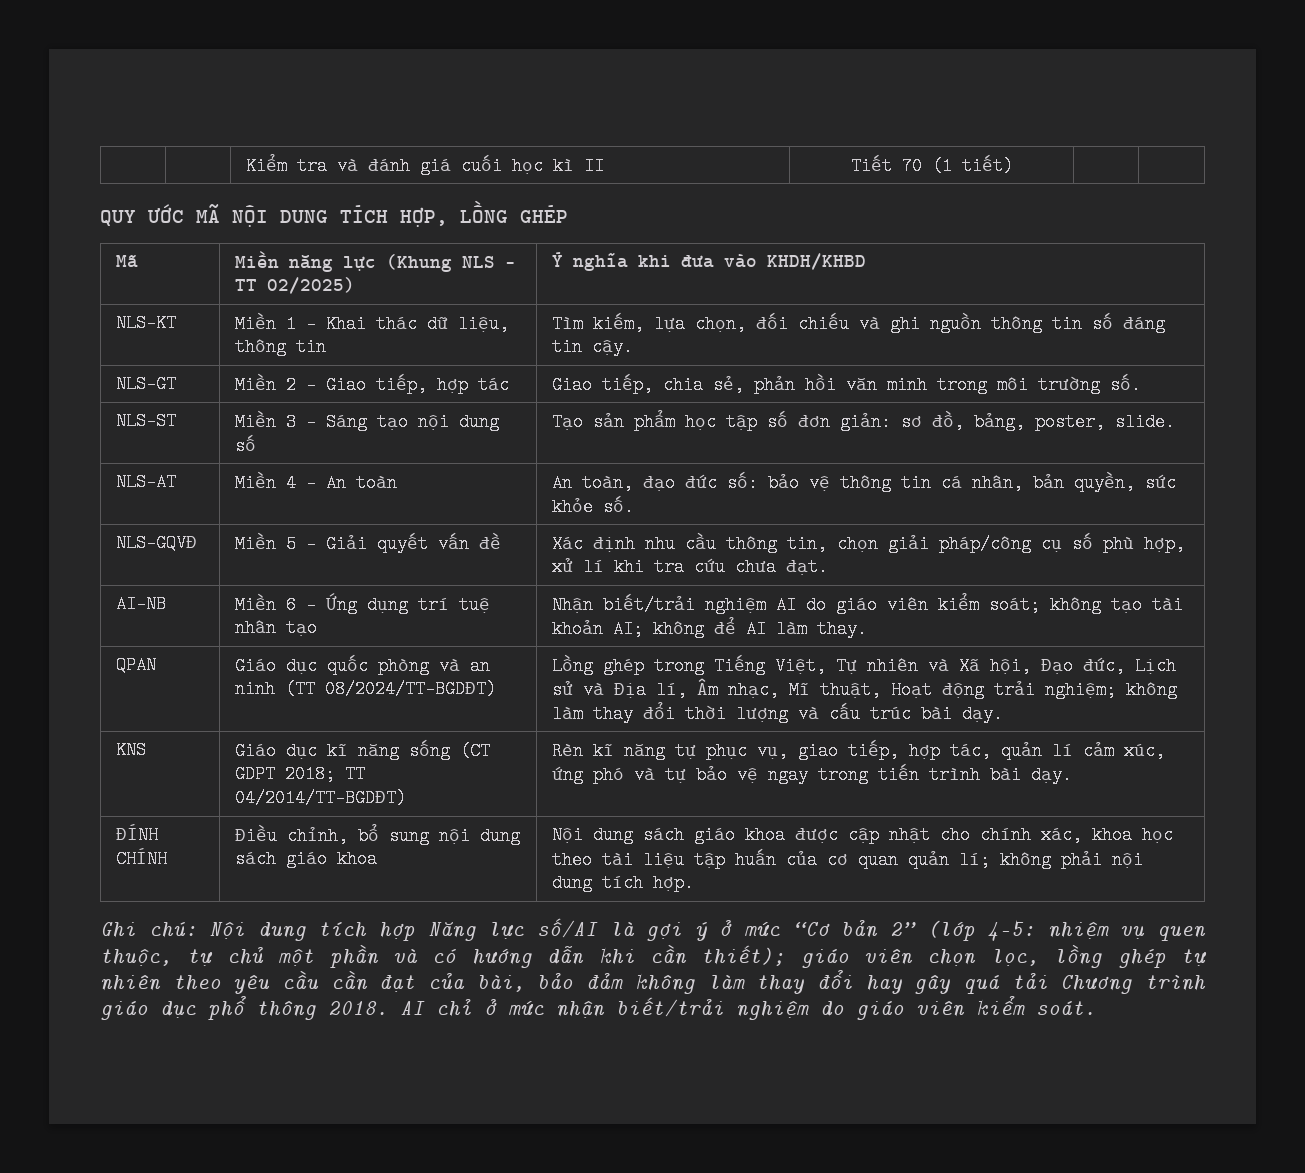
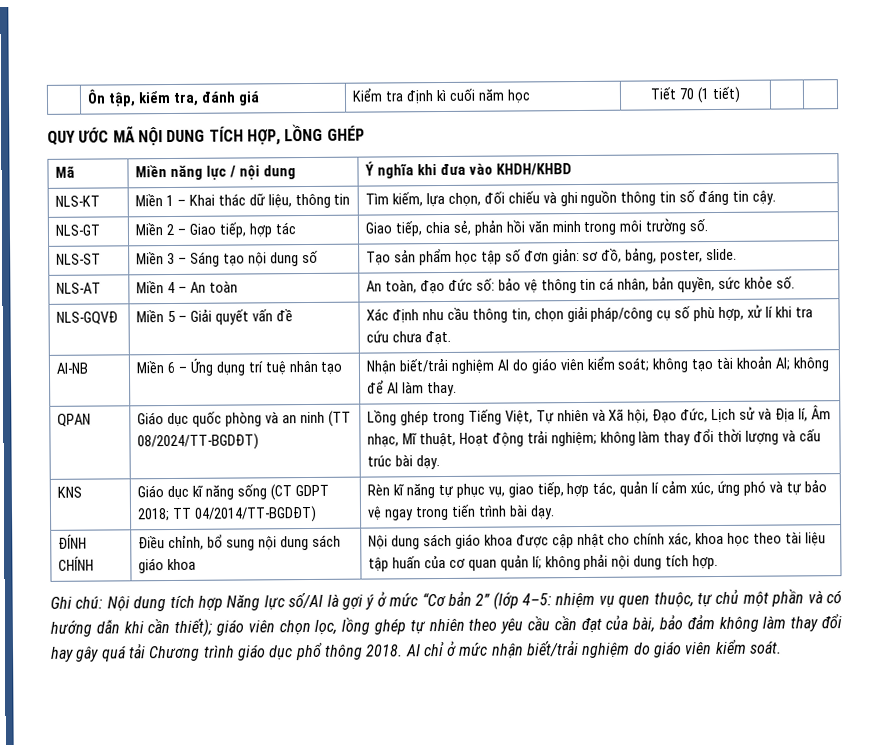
- | | Kiểm tra và đánh giá cuối học kì II | Tiết 70 (1 tiết) | |
+ | Ôn tập, kiểm tra, đánh giá | Kiểm tra định kì cuối năm học | Tiết 70 (1 tiết) | |
- Mã | Miền năng lực (Khung NLS – TT 02/2025) | Ý nghĩa khi đưa vào KHDH/KHBD
+ Mã | Miền năng lực / nội dung | Ý nghĩa khi đưa vào KHDH/KHBD

